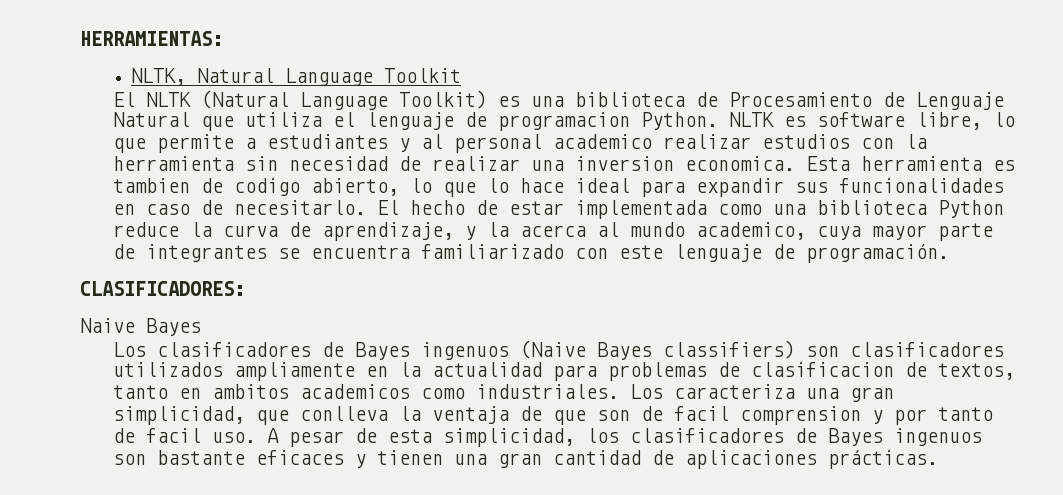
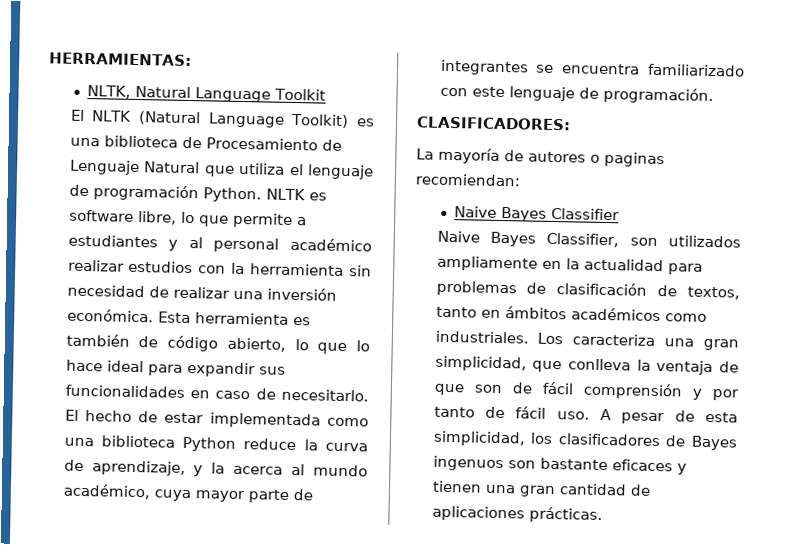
- El NLTK (Natural Language Toolkit) es una biblioteca de Procesamiento de Lenguaje Natural que utiliza el lenguaje de programacion Python.
+ El NLTK (Natural Language Toolkit) es una biblioteca de Procesamiento de Lenguaje Natural que utiliza el lenguaje de programación Python.
- NLTK es software libre, lo que permite a estudiantes y al personal academico realizar estudios con la herramienta sin necesidad de realizar una inversion economica.
+ NLTK es software libre, lo que permite a estudiantes y al personal académico realizar estudios con la herramienta sin necesidad de realizar una inversión económica.
- Esta herramienta es tambien de codigo abierto, lo que lo hace ideal para expandir sus funcionalidades en caso de necesitarlo.
+ Esta herramienta es también de código abierto, lo que lo hace ideal para expandir sus funcionalidades en caso de necesitarlo.
- El hecho de estar implementada como una biblioteca Python reduce la curva de aprendizaje, y la acerca al mundo academico, cuya mayor parte de integrantes se encuentra familiarizado con este lenguaje de programación.
+ El hecho de estar implementada como una biblioteca Python reduce la curva de aprendizaje, y la acerca al mundo académico, cuya mayor parte de integrantes se encuentra familiarizado con este lenguaje de programación.
- Naive Bayes
- Los clasificadores de Bayes ingenuos (Naive Bayes classifiers) son clasificadores utilizados ampliamente en la actualidad para problemas de clasificacion de textos, tanto en ambitos academicos como industriales.
+ La mayoría de autores o paginas recomiendan:
+ Naive Bayes Classifier
+ Naive Bayes Classifier, son utilizados ampliamente en la actualidad para problemas de clasificación de textos, tanto en ámbitos académicos como industriales.
- Los caracteriza una gran simplicidad, que conlleva la ventaja de que son de facil comprension y por tanto de facil uso.
+ Los caracteriza una gran simplicidad, que conlleva la ventaja de que son de fácil comprensión y por tanto de fácil uso.

